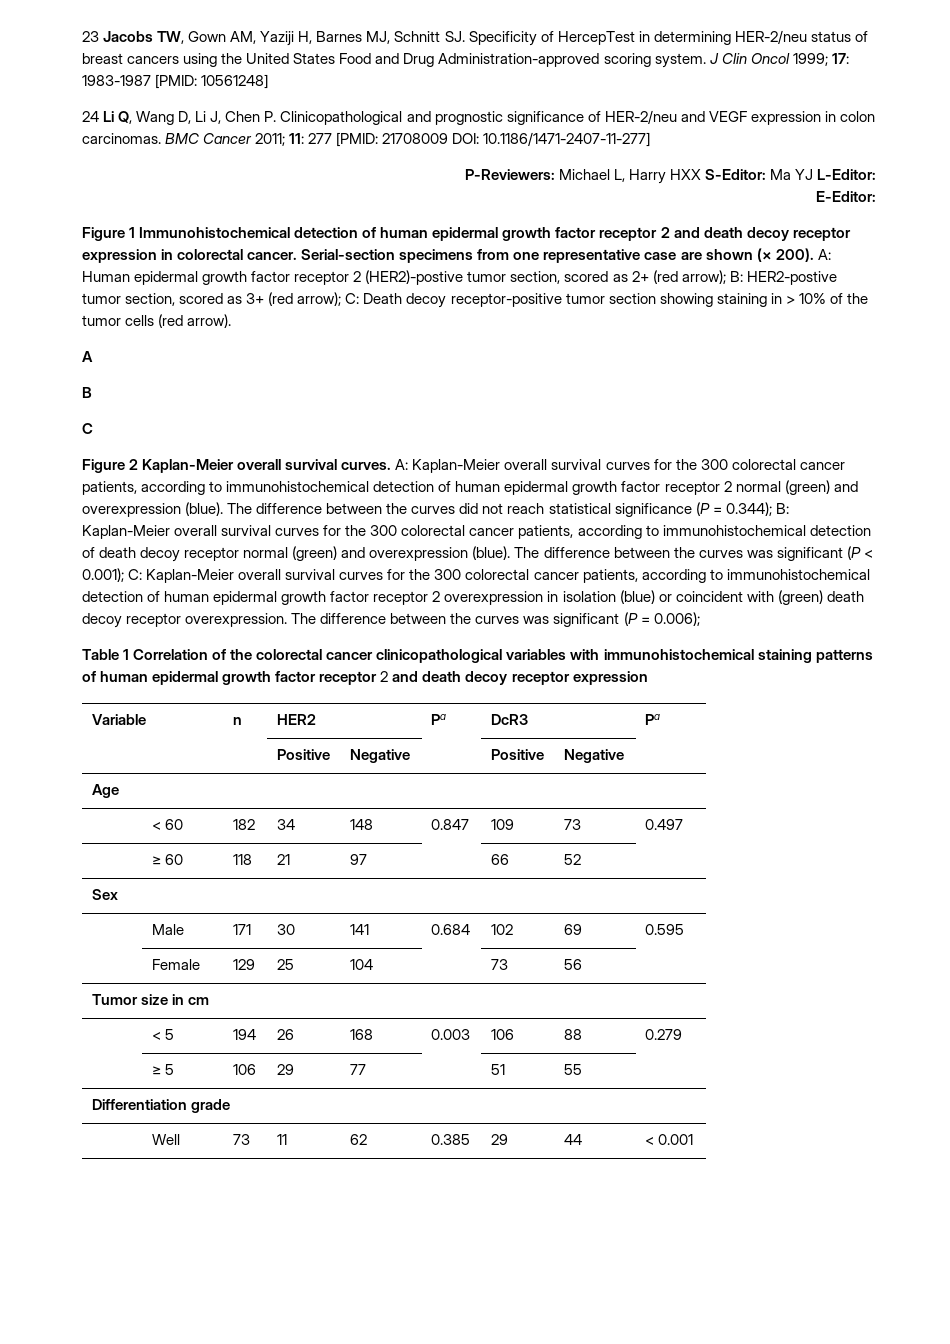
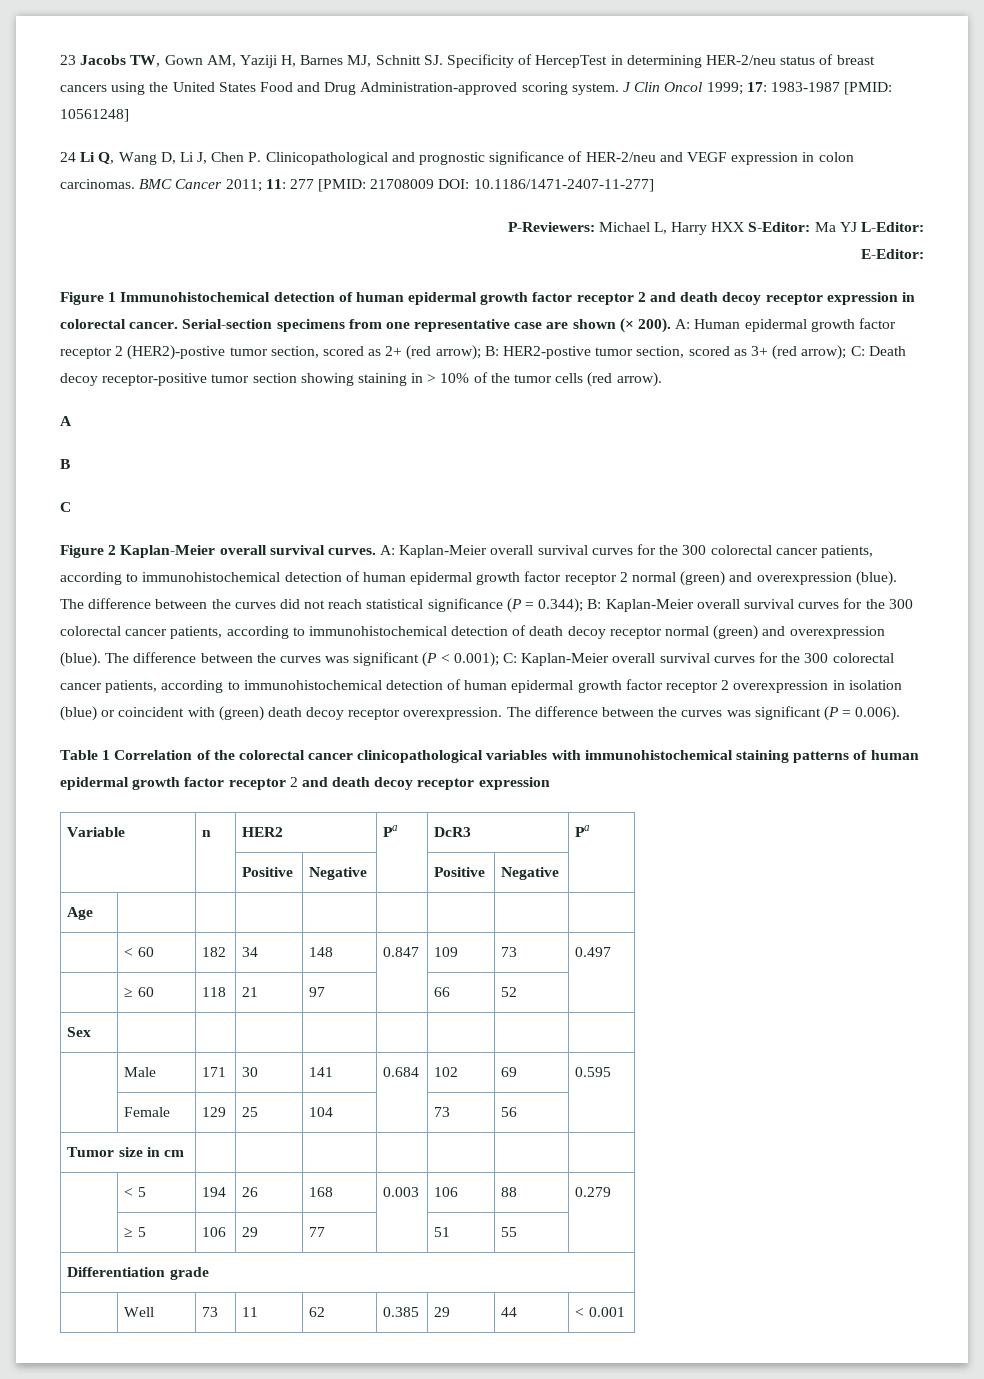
- The difference between the curves was significant (P = 0.006);
+ The difference between the curves was significant (P = 0.006).

